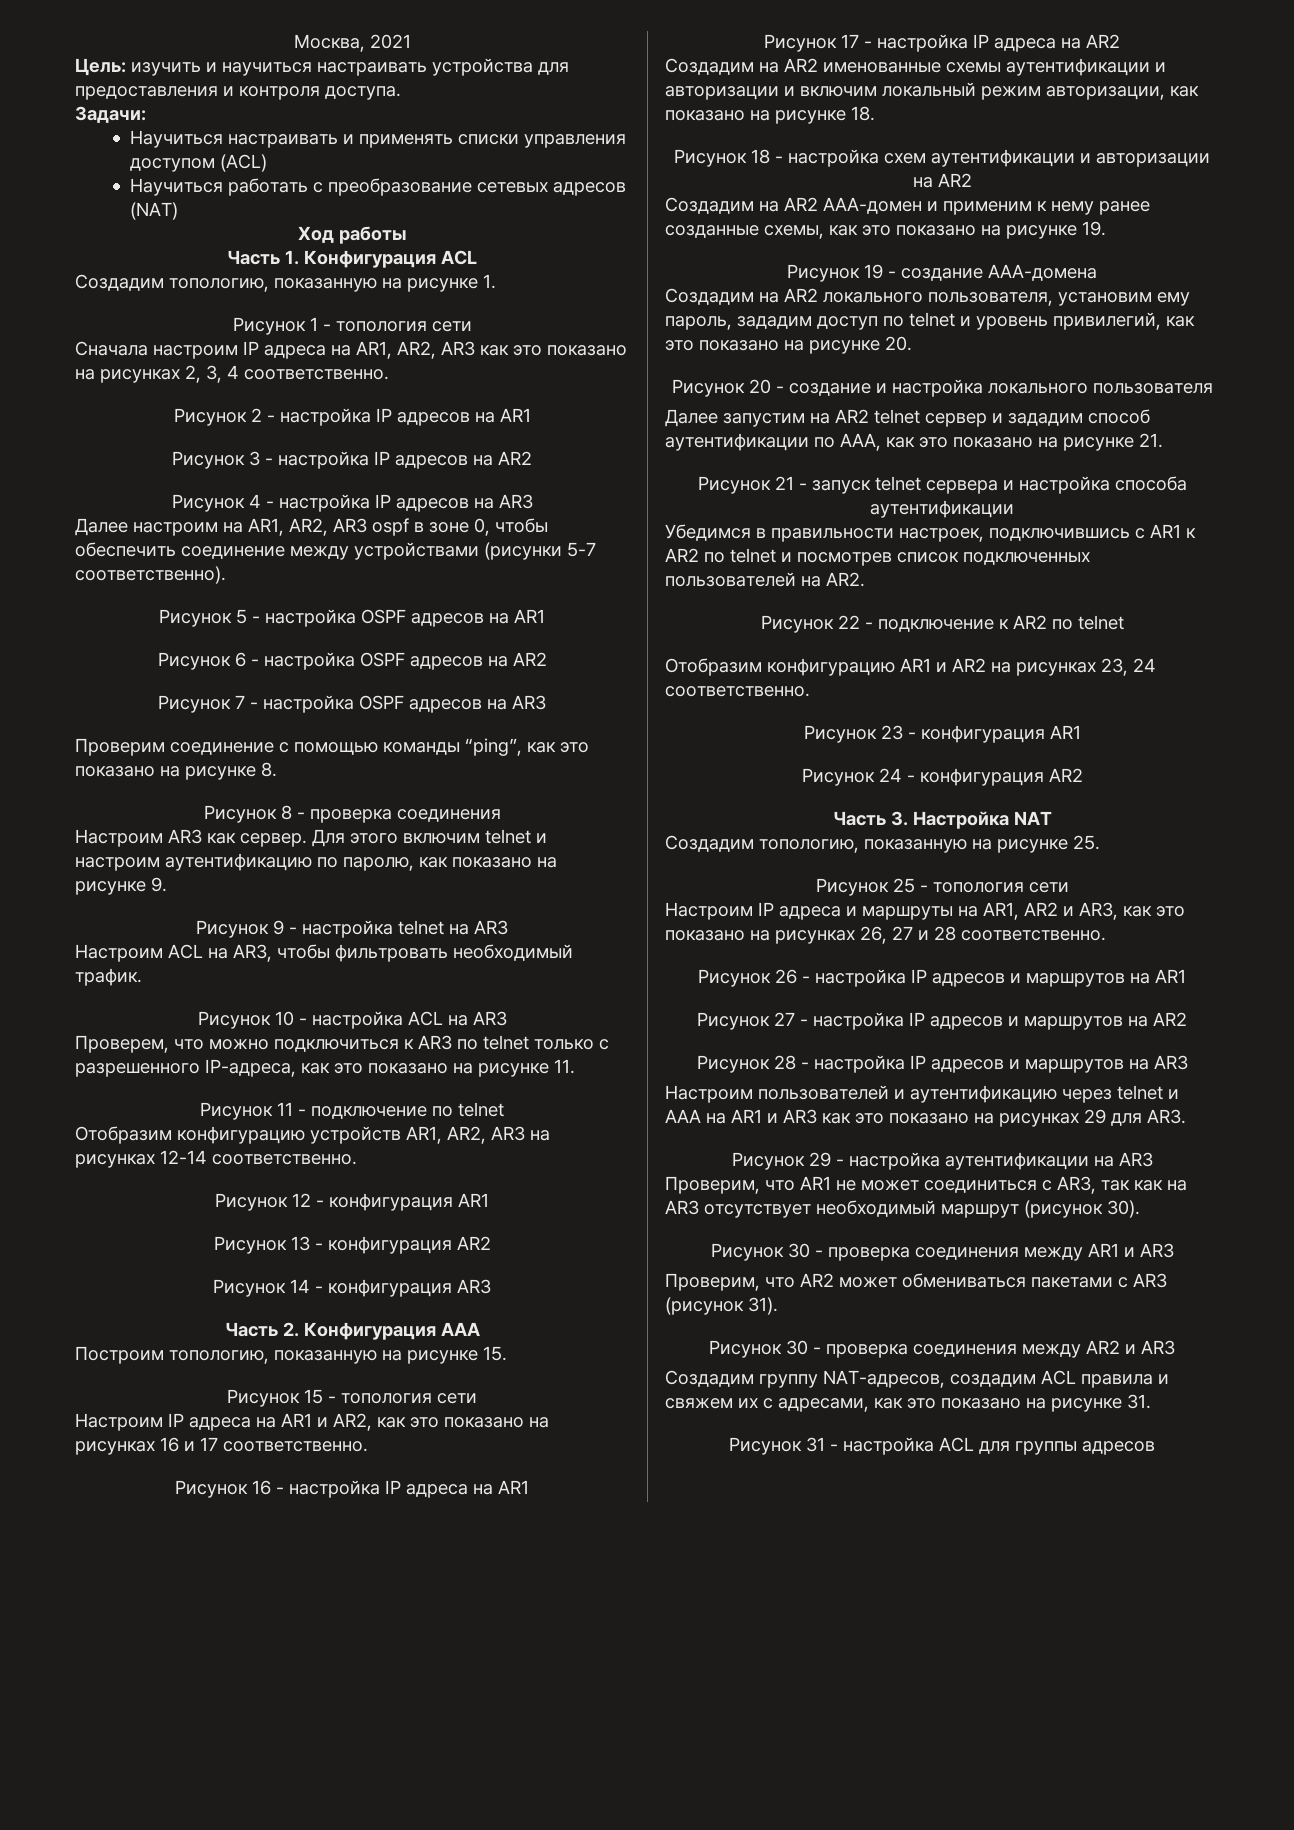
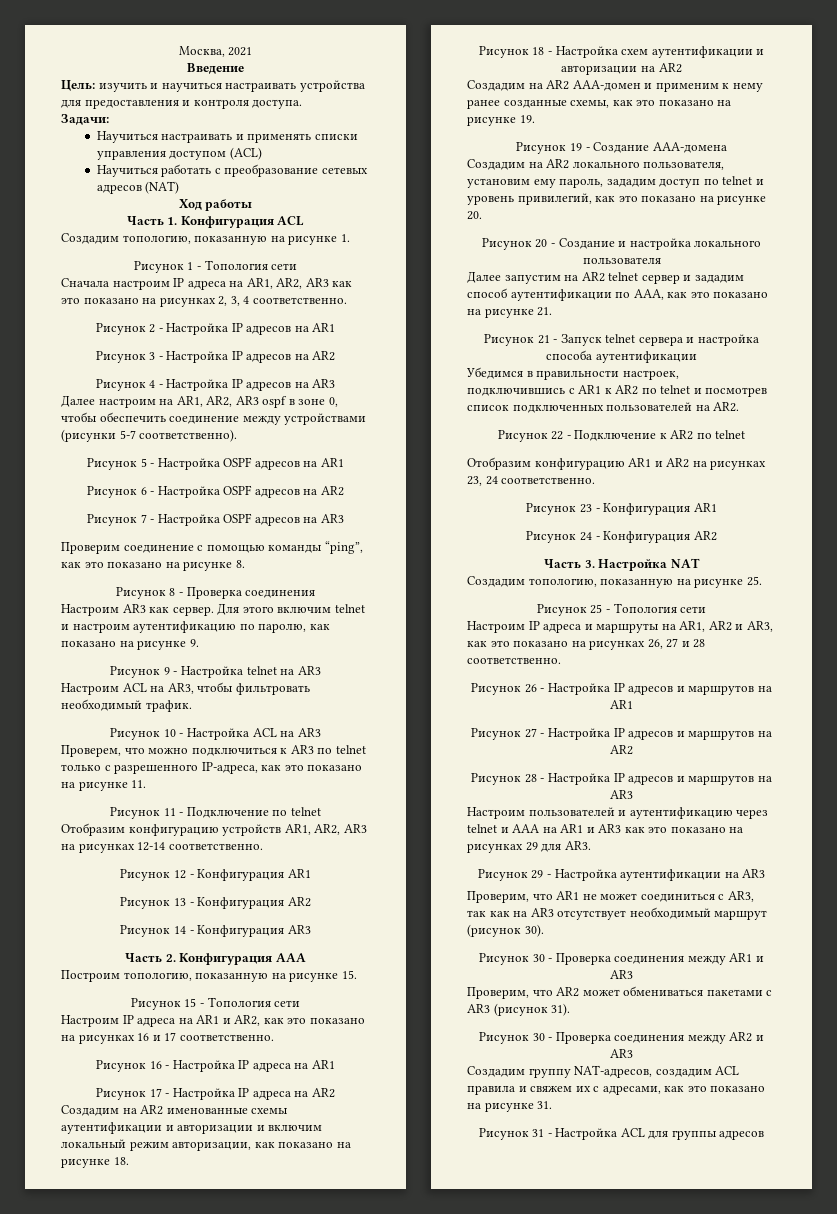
+ Введение
- Рисунок 1 - топология сети
+ Рисунок 1 - Топология сети
- Рисунок 2 - настройка IP адресов на AR1
+ Рисунок 2 - Настройка IP адресов на AR1
- Рисунок 3 - настройка IP адресов на AR2
+ Рисунок 3 - Настройка IP адресов на AR2
- Рисунок 4 - настройка IP адресов на AR3
+ Рисунок 4 - Настройка IP адресов на AR3
- Рисунок 5 - настройка OSPF адресов на AR1
+ Рисунок 5 - Настройка OSPF адресов на AR1
- Рисунок 6 - настройка OSPF адресов на AR2
+ Рисунок 6 - Настройка OSPF адресов на AR2
- Рисунок 7 - настройка OSPF адресов на AR3
+ Рисунок 7 - Настройка OSPF адресов на AR3
- Рисунок 8 - проверка соединения
+ Рисунок 8 - Проверка соединения
- Рисунок 9 - настройка telnet на AR3
+ Рисунок 9 - Настройка telnet на AR3
- Рисунок 10 - настройка ACL на AR3
+ Рисунок 10 - Настройка ACL на AR3
- Рисунок 11 - подключение по telnet
+ Рисунок 11 - Подключение по telnet
- Рисунок 12 - конфигурация AR1
+ Рисунок 12 - Конфигурация AR1
- Рисунок 13 - конфигурация AR2
+ Рисунок 13 - Конфигурация AR2
- Рисунок 14 - конфигурация AR3
+ Рисунок 14 - Конфигурация AR3
- Рисунок 15 - топология сети
+ Рисунок 15 - Топология сети
- Рисунок 16 - настройка IP адреса на AR1
+ Рисунок 16 - Настройка IP адреса на AR1
- Рисунок 17 - настройка IP адреса на AR2
+ Рисунок 17 - Настройка IP адреса на AR2
- Рисунок 18 - настройка схем аутентификации и авторизации на AR2
+ Рисунок 18 - Настройка схем аутентификации и авторизации на AR2
- Рисунок 19 - создание AAA-домена
+ Рисунок 19 - Создание AAA-домена
- Рисунок 20 - создание и настройка локального пользователя
+ Рисунок 20 - Создание и настройка локального пользователя
- Рисунок 21 - запуск telnet сервера и настройка способа аутентификации
+ Рисунок 21 - Запуск telnet сервера и настройка способа аутентификации
- Рисунок 22 - подключение к AR2 по telnet
+ Рисунок 22 - Подключение к AR2 по telnet
- Рисунок 23 - конфигурация AR1
+ Рисунок 23 - Конфигурация AR1
- Рисунок 24 - конфигурация AR2
+ Рисунок 24 - Конфигурация AR2
- Рисунок 25 - топология сети
+ Рисунок 25 - Топология сети
- Рисунок 26 - настройка IP адресов и маршрутов на AR1
+ Рисунок 26 - Настройка IP адресов и маршрутов на AR1
- Рисунок 27 - настройка IP адресов и маршрутов на AR2
+ Рисунок 27 - Настройка IP адресов и маршрутов на AR2
- Рисунок 28 - настройка IP адресов и маршрутов на AR3
+ Рисунок 28 - Настройка IP адресов и маршрутов на AR3
- Рисунок 29 - настройка аутентификации на AR3
+ Рисунок 29 - Настройка аутентификации на AR3
- Рисунок 30 - проверка соединения между AR1 и AR3
+ Рисунок 30 - Проверка соединения между AR1 и AR3
- Рисунок 30 - проверка соединения между AR2 и AR3
+ Рисунок 30 - Проверка соединения между AR2 и AR3
- Рисунок 31 - настройка ACL для группы адресов
+ Рисунок 31 - Настройка ACL для группы адресов

